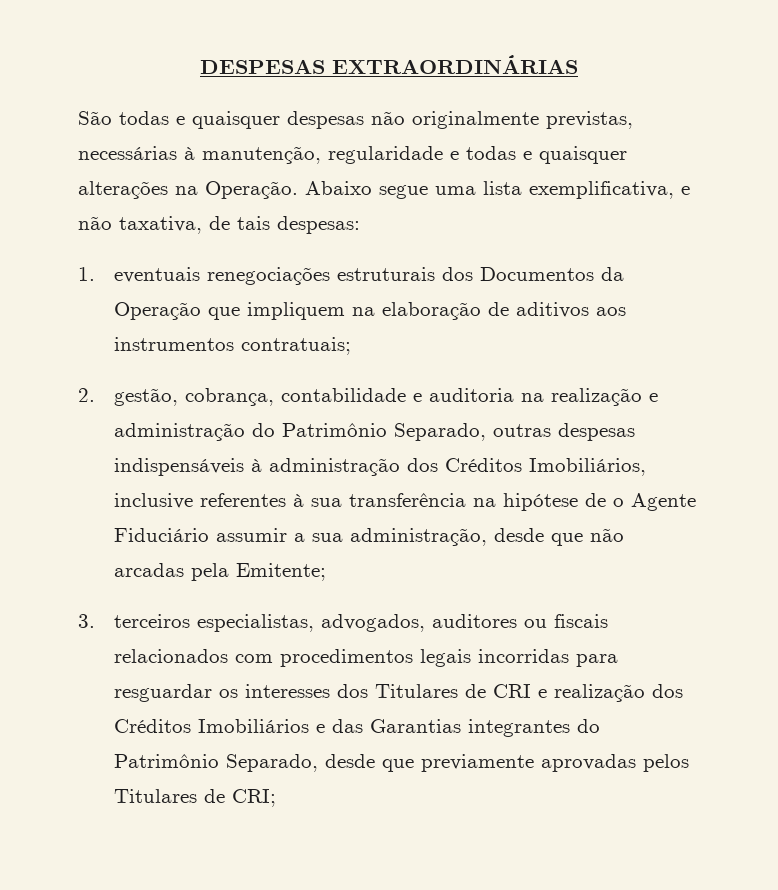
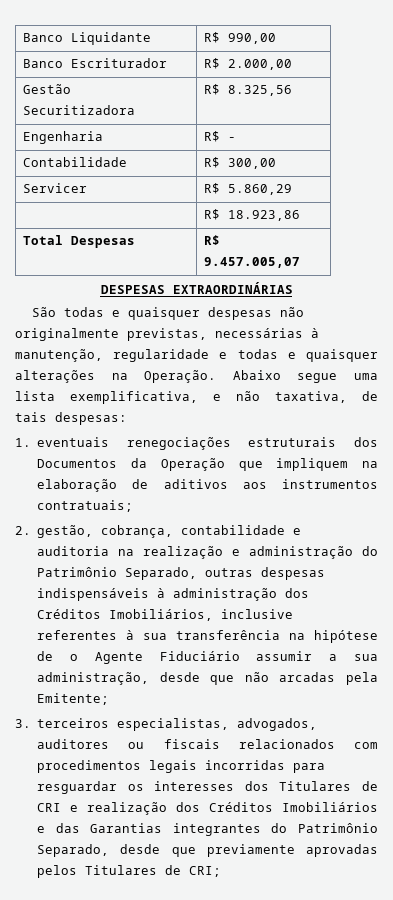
+ Banco Liquidante | R$ 990,00
+ Banco Escriturador | R$ 2.000,00
+ Gestão Securitizadora | R$ 8.325,56
+ Engenharia | R$ -
+ Contabilidade | R$ 300,00
+ Servicer | R$ 5.860,29
+ | R$ 18.923,86
+ Total Despesas | R$ 9.457.005,07

